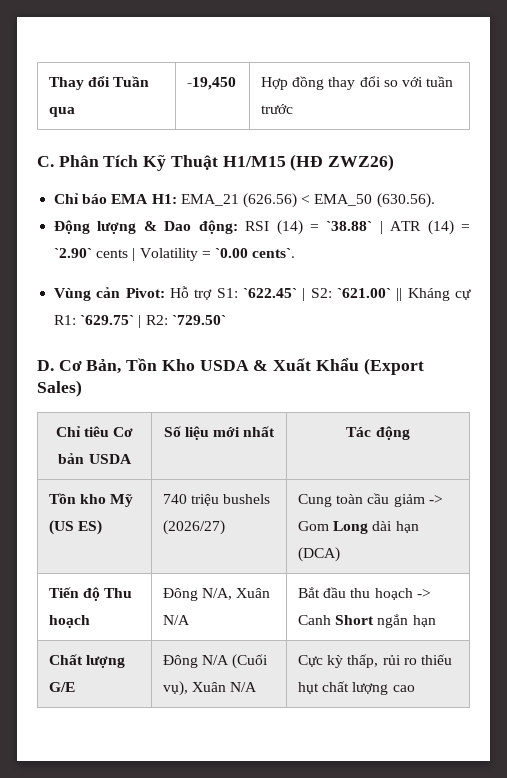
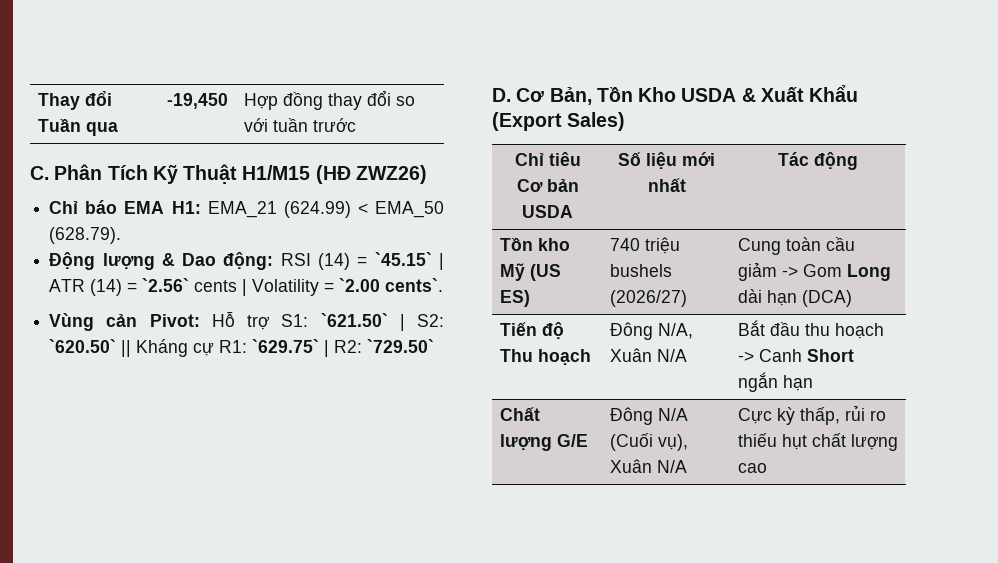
- Chỉ báo EMA H1: EMA_21 (626.56) < EMA_50 (630.56).
+ Chỉ báo EMA H1: EMA_21 (624.99) < EMA_50 (628.79).
- Động lượng & Dao động: RSI (14) = `38.88` | ATR (14) = `2.90` cents | Volatility = `0.00 cents`.
+ Động lượng & Dao động: RSI (14) = `45.15` | ATR (14) = `2.56` cents | Volatility = `2.00 cents`.
- Vùng cản Pivot: Hỗ trợ S1: `622.45` | S2: `621.00` || Kháng cự R1: `629.75` | R2: `729.50`
+ Vùng cản Pivot: Hỗ trợ S1: `621.50` | S2: `620.50` || Kháng cự R1: `629.75` | R2: `729.50`

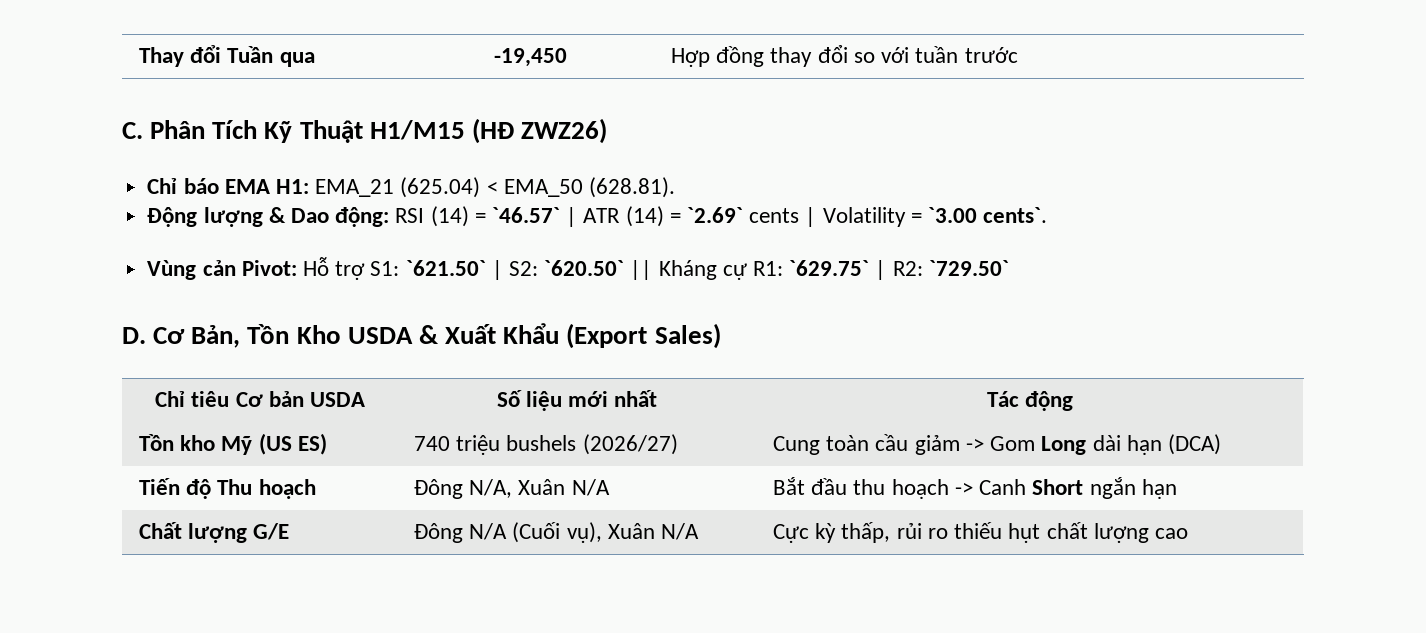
- Chỉ báo EMA H1: EMA_21 (624.99) < EMA_50 (628.79).
+ Chỉ báo EMA H1: EMA_21 (625.04) < EMA_50 (628.81).
- Động lượng & Dao động: RSI (14) = `45.15` | ATR (14) = `2.56` cents | Volatility = `2.00 cents`.
+ Động lượng & Dao động: RSI (14) = `46.57` | ATR (14) = `2.69` cents | Volatility = `3.00 cents`.

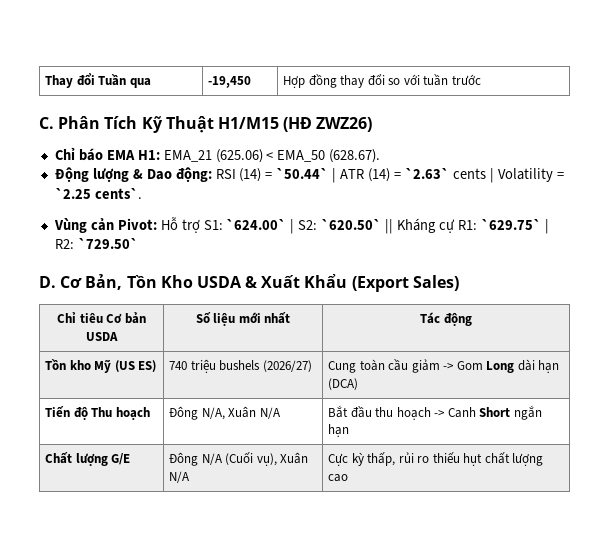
- Chỉ báo EMA H1: EMA_21 (625.04) < EMA_50 (628.81).
+ Chỉ báo EMA H1: EMA_21 (625.06) < EMA_50 (628.67).
- Động lượng & Dao động: RSI (14) = `46.57` | ATR (14) = `2.69` cents | Volatility = `3.00 cents`.
+ Động lượng & Dao động: RSI (14) = `50.44` | ATR (14) = `2.63` cents | Volatility = `2.25 cents`.
- Vùng cản Pivot: Hỗ trợ S1: `621.50` | S2: `620.50` || Kháng cự R1: `629.75` | R2: `729.50`
+ Vùng cản Pivot: Hỗ trợ S1: `624.00` | S2: `620.50` || Kháng cự R1: `629.75` | R2: `729.50`

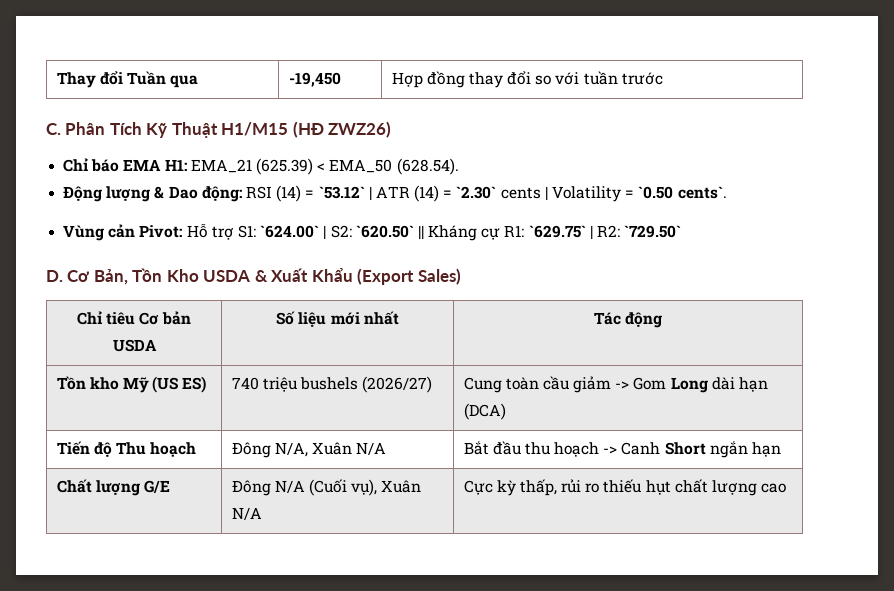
- Chỉ báo EMA H1: EMA_21 (625.06) < EMA_50 (628.67).
+ Chỉ báo EMA H1: EMA_21 (625.39) < EMA_50 (628.54).
- Động lượng & Dao động: RSI (14) = `50.44` | ATR (14) = `2.63` cents | Volatility = `2.25 cents`.
+ Động lượng & Dao động: RSI (14) = `53.12` | ATR (14) = `2.30` cents | Volatility = `0.50 cents`.

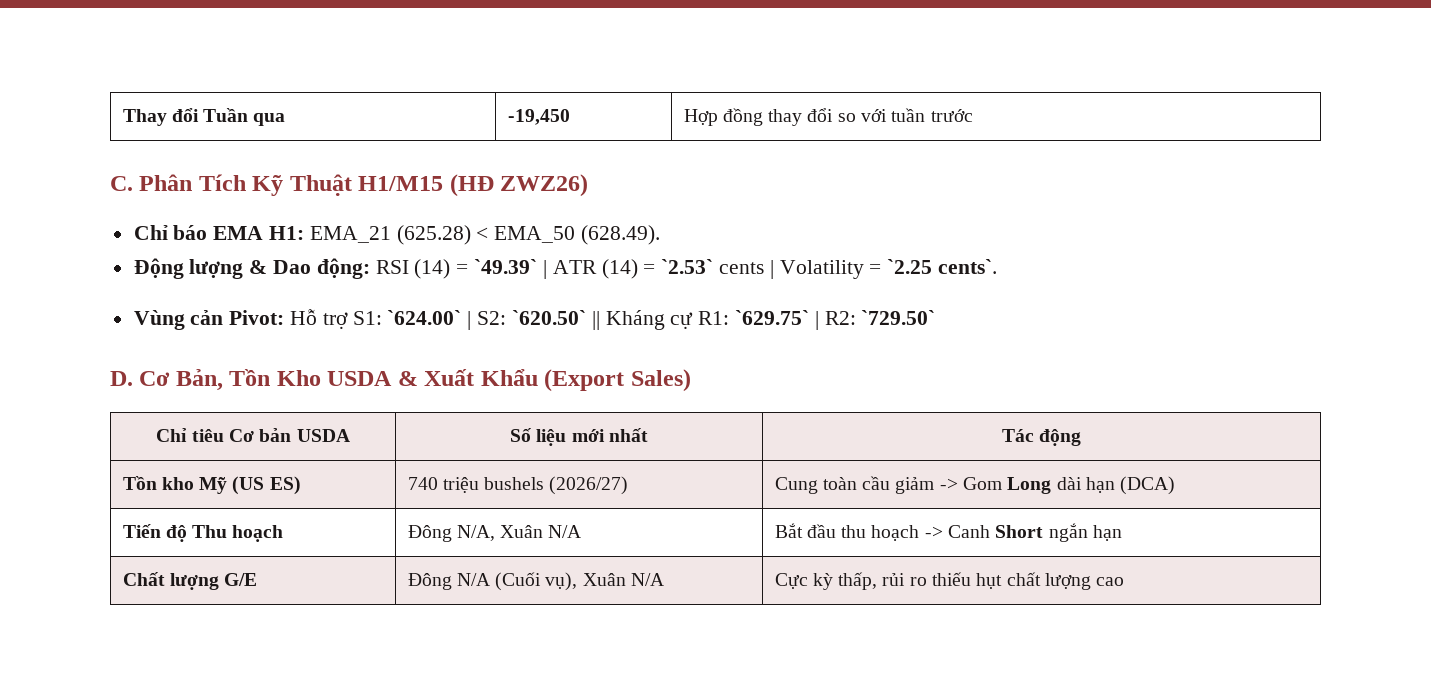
- Chỉ báo EMA H1: EMA_21 (625.39) < EMA_50 (628.54).
+ Chỉ báo EMA H1: EMA_21 (625.28) < EMA_50 (628.49).
- Động lượng & Dao động: RSI (14) = `53.12` | ATR (14) = `2.30` cents | Volatility = `0.50 cents`.
+ Động lượng & Dao động: RSI (14) = `49.39` | ATR (14) = `2.53` cents | Volatility = `2.25 cents`.

